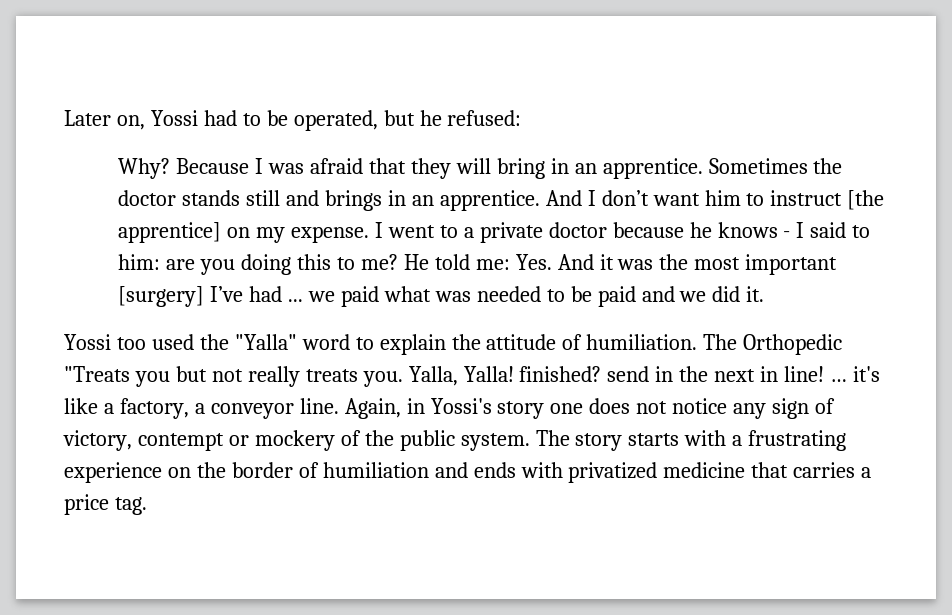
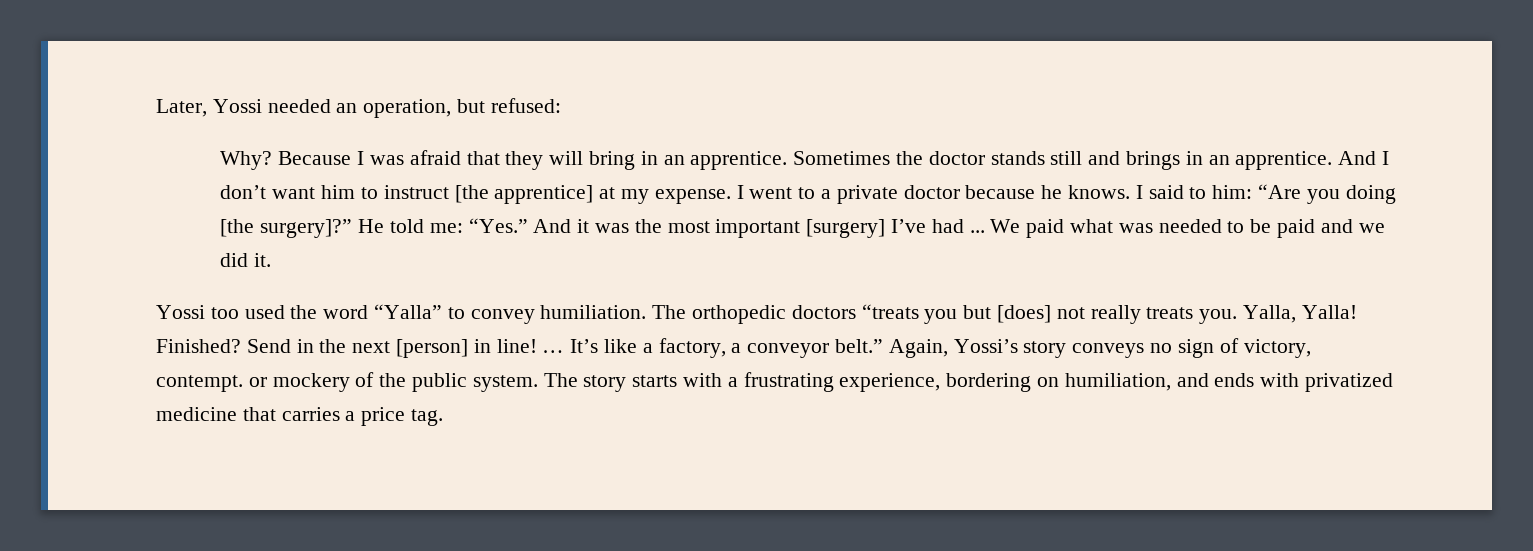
- Later on, Yossi had to be operated, but he refused:
+ Later, Yossi needed an operation, but refused:
- And I don’t want him to instruct [the apprentice] on my expense.
+ And I don’t want him to instruct [the apprentice] at my expense.
- I went to a private doctor because he knows - I said to him: are you doing this to me?
+ I went to a private doctor because he knows. I said to him: “Are you doing [the surgery]?”
- He told me: Yes. And it was the most important [surgery] I’ve had ... we paid what was needed to be paid and we did it.
+ He told me: “Yes.” And it was the most important [surgery] I’ve had ... We paid what was needed to be paid and we did it.
- Yossi too used the "Yalla" word to explain the attitude of humiliation. The Orthopedic "Treats you but not really treats you.
+ Yossi too used the word “Yalla” to convey humiliation. The orthopedic doctors “treats you but [does] not really treats you.
- Yalla, Yalla! finished? send in the next in line!
+ Yalla, Yalla! Finished? Send in the next [person] in line!
- … it's like a factory, a conveyor line. Again, in Yossi's story one does not notice any sign of victory, contempt or mockery of the public system.
+ … It’s like a factory, a conveyor belt.” Again, Yossi’s story conveys no sign of victory, contempt. or mockery of the public system.
- The story starts with a frustrating experience on the border of humiliation and ends with privatized medicine that carries a price tag.
+ The story starts with a frustrating experience, bordering on humiliation, and ends with privatized medicine that carries a price tag.

